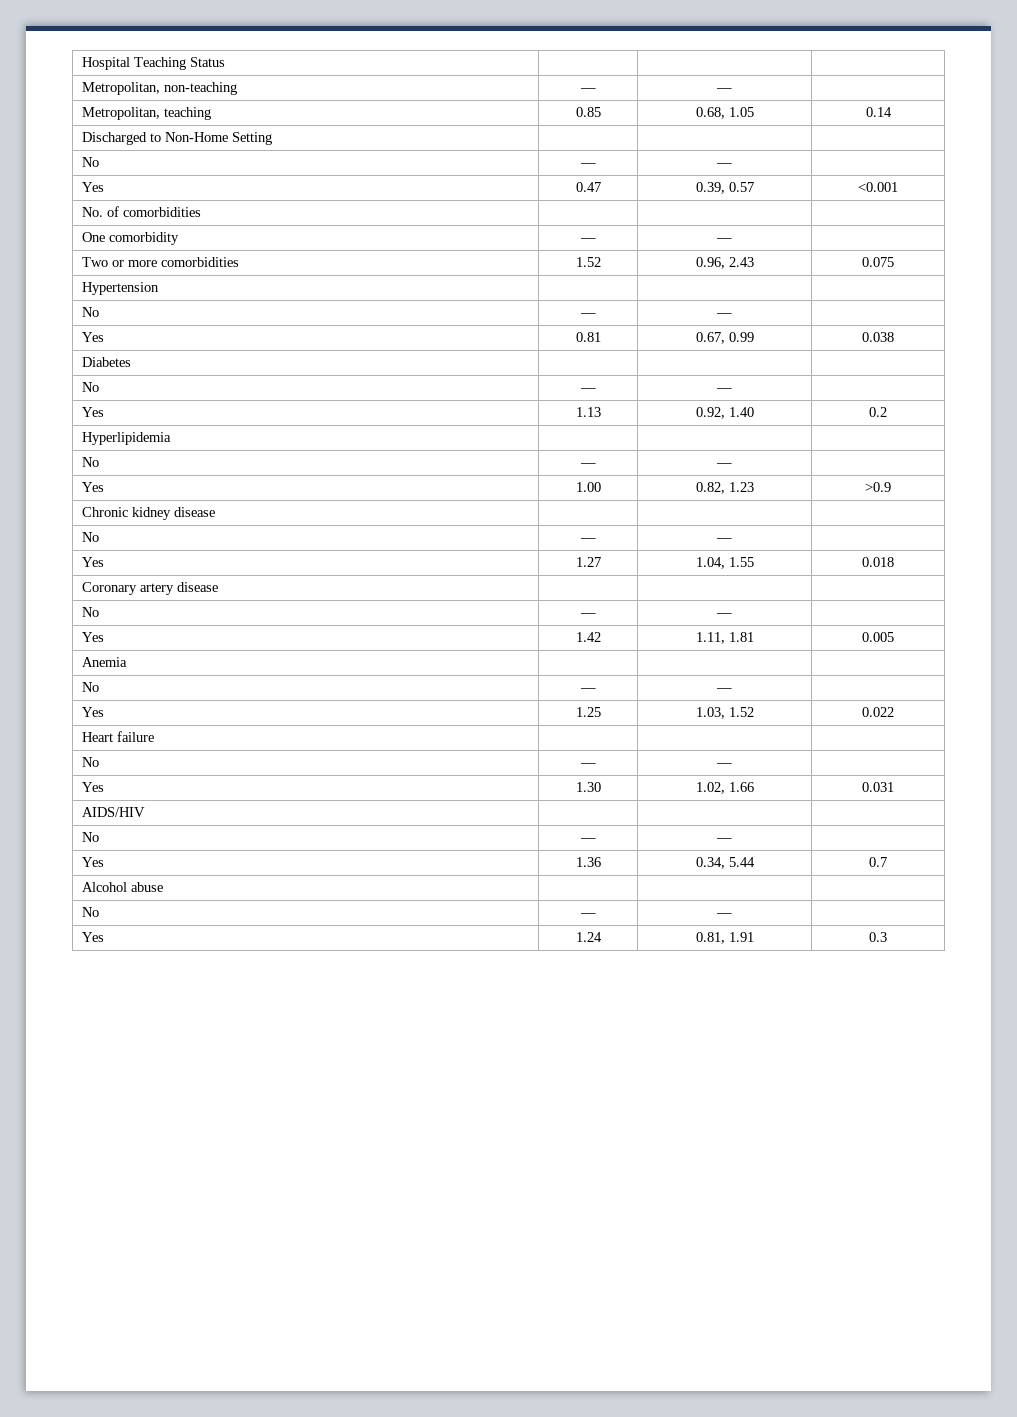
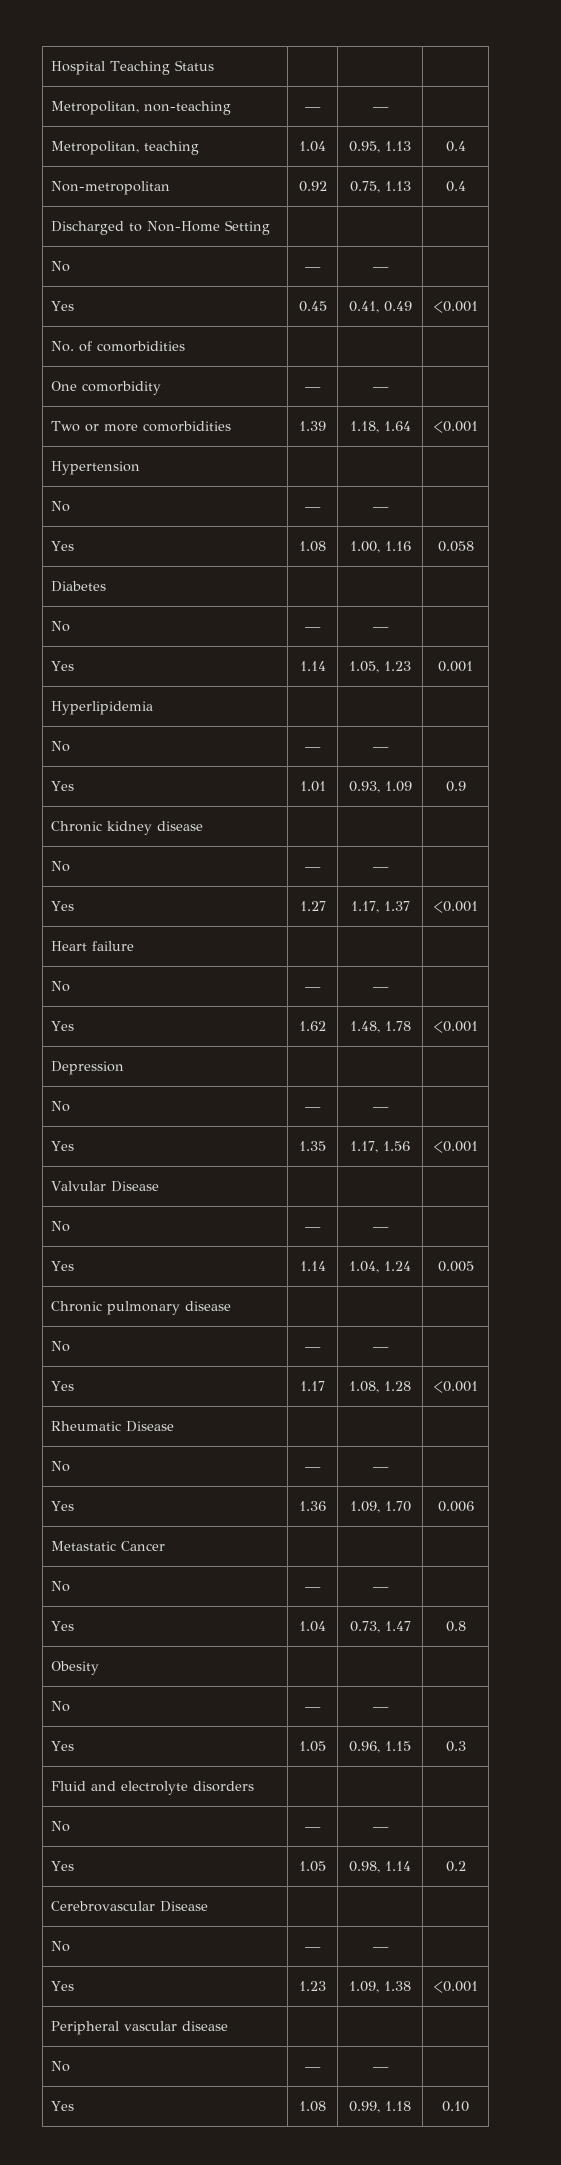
- Metropolitan, teaching | 0.85 | 0.68, 1.05 | 0.14
+ Metropolitan, teaching | 1.04 | 0.95, 1.13 | 0.4
+ Non-metropolitan | 0.92 | 0.75, 1.13 | 0.4
- Yes | 0.47 | 0.39, 0.57 | <0.001
+ Yes | 0.45 | 0.41, 0.49 | <0.001
- Two or more comorbidities | 1.52 | 0.96, 2.43 | 0.075
+ Two or more comorbidities | 1.39 | 1.18, 1.64 | <0.001
- Yes | 0.81 | 0.67, 0.99 | 0.038
+ Yes | 1.08 | 1.00, 1.16 | 0.058
- Yes | 1.13 | 0.92, 1.40 | 0.2
+ Yes | 1.14 | 1.05, 1.23 | 0.001
- Yes | 1.00 | 0.82, 1.23 | >0.9
+ Yes | 1.01 | 0.93, 1.09 | 0.9
- Yes | 1.27 | 1.04, 1.55 | 0.018
- Coronary artery disease | | |
- No | — | — |
- Yes | 1.42 | 1.11, 1.81 | 0.005
- Anemia | | |
- No | — | — |
- Yes | 1.25 | 1.03, 1.52 | 0.022
+ Yes | 1.27 | 1.17, 1.37 | <0.001
- Yes | 1.30 | 1.02, 1.66 | 0.031
- AIDS/HIV | | |
+ Yes | 1.62 | 1.48, 1.78 | <0.001
+ Depression | | |
+ No | — | — |
+ Yes | 1.35 | 1.17, 1.56 | <0.001
+ Valvular Disease | | |
+ No | — | — |
+ Yes | 1.14 | 1.04, 1.24 | 0.005
+ Chronic pulmonary disease | | |
+ No | — | — |
+ Yes | 1.17 | 1.08, 1.28 | <0.001
+ Rheumatic Disease | | |
- Yes | 1.36 | 0.34, 5.44 | 0.7
- Alcohol abuse | | |
+ Yes | 1.36 | 1.09, 1.70 | 0.006
+ Metastatic Cancer | | |
  No | — | — |
- Yes | 1.24 | 0.81, 1.91 | 0.3
+ Yes | 1.04 | 0.73, 1.47 | 0.8
+ Obesity | | |
+ No | — | — |
+ Yes | 1.05 | 0.96, 1.15 | 0.3
+ Fluid and electrolyte disorders | | |
+ No | — | — |
+ Yes | 1.05 | 0.98, 1.14 | 0.2
+ Cerebrovascular Disease | | |
+ No | — | — |
+ Yes | 1.23 | 1.09, 1.38 | <0.001
+ Peripheral vascular disease | | |
+ No | — | — |
+ Yes | 1.08 | 0.99, 1.18 | 0.10

